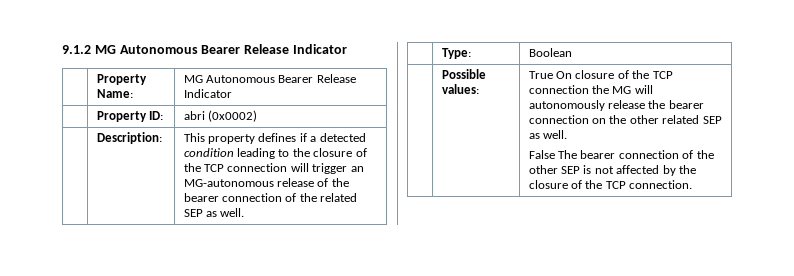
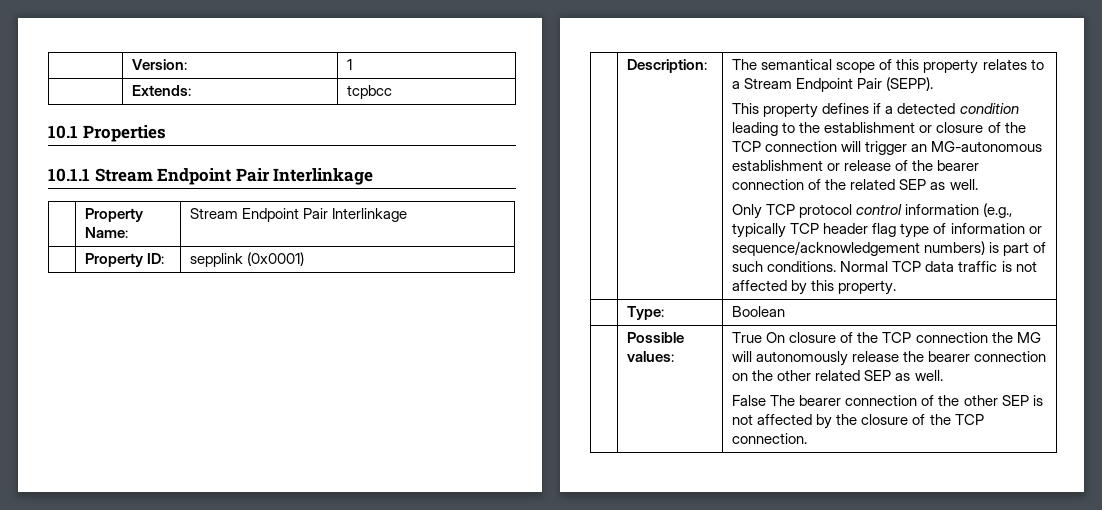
- 9.1.2 MG Autonomous Bearer Release Indicator
- | Property Name: | MG Autonomous Bearer Release Indicator
+ | Version: | 1
+ | Extends: | tcpbcc
+ 10.1 Properties
+ 10.1.1 Stream Endpoint Pair Interlinkage
+ | Property Name: | Stream Endpoint Pair Interlinkage
- | Property ID: | abri (0x0002)
+ | Property ID: | sepplink (0x0001)
+ The semantical scope of this property relates to a Stream Endpoint Pair (SEPP).
- This property defines if a detected condition leading to the closure of the TCP connection will trigger an MG-autonomous release of the bearer connection of the related SEP as well.
+ This property defines if a detected condition leading to the establishment or closure of the TCP connection will trigger an MG-autonomous establishment or release of the bearer connection of the related SEP as well.
+ Only TCP protocol control information (e.g., typically TCP header flag type of information or sequence/acknowledgement numbers) is part of such conditions. Normal TCP data traffic is not affected by this property.

